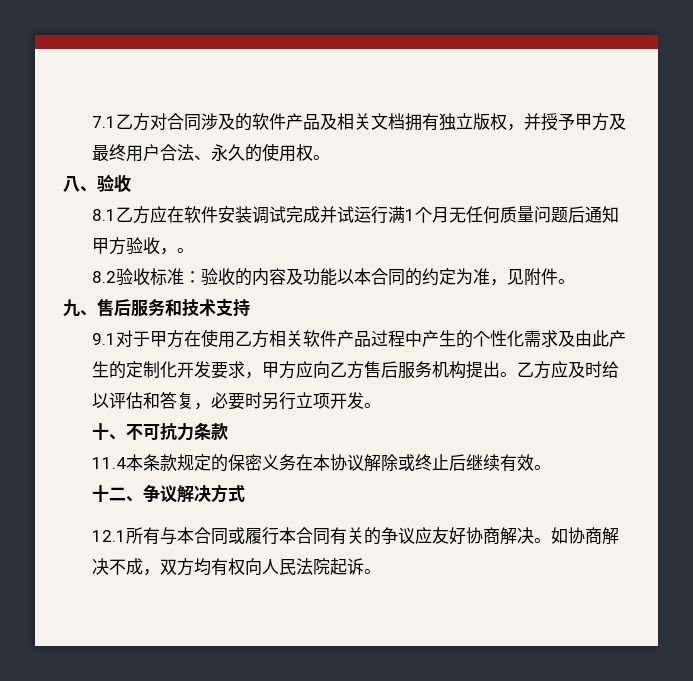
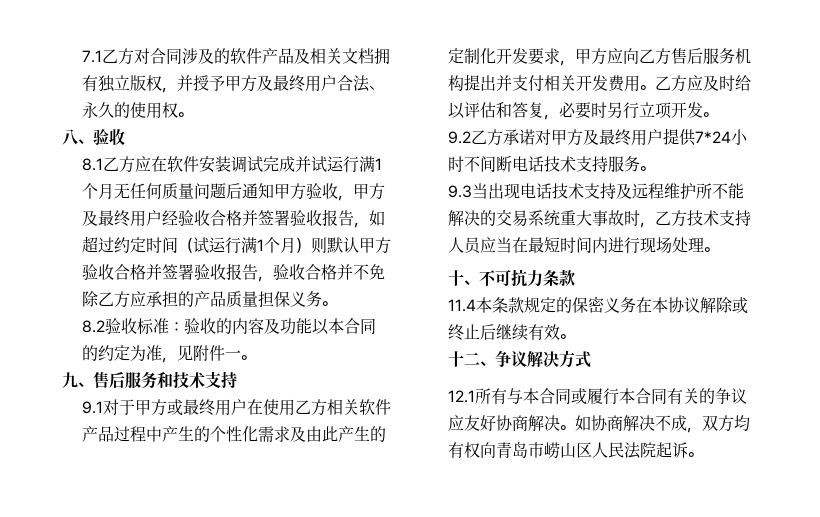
- 8.1乙方应在软件安装调试完成并试运行满1个月无任何质量问题后通知甲方验收，。
+ 8.1乙方应在软件安装调试完成并试运行满1个月无任何质量问题后通知甲方验收，甲方及最终用户经验收合格并签署验收报告，如超过约定时间（试运行满1个月）则默认甲方验收合格并签署验收报告，验收合格并不免除乙方应承担的产品质量担保义务。
- 8.2验收标准：验收的内容及功能以本合同的约定为准，见附件。
+ 8.2验收标准：验收的内容及功能以本合同的约定为准，见附件一。
- 9.1对于甲方在使用乙方相关软件产品过程中产生的个性化需求及由此产生的定制化开发要求，甲方应向乙方售后服务机构提出。
+ 9.1对于甲方或最终用户在使用乙方相关软件产品过程中产生的个性化需求及由此产生的定制化开发要求，甲方应向乙方售后服务机构提出并支付相关开发费用。
+ 9.2乙方承诺对甲方及最终用户提供7*24小时不间断电话技术支持服务。
+ 9.3当出现电话技术支持及远程维护所不能解决的交易系统重大事故时，乙方技术支持人员应当在最短时间内进行现场处理。
- 如协商解决不成，双方均有权向人民法院起诉。
+ 如协商解决不成，双方均有权向青岛市崂山区人民法院起诉。

